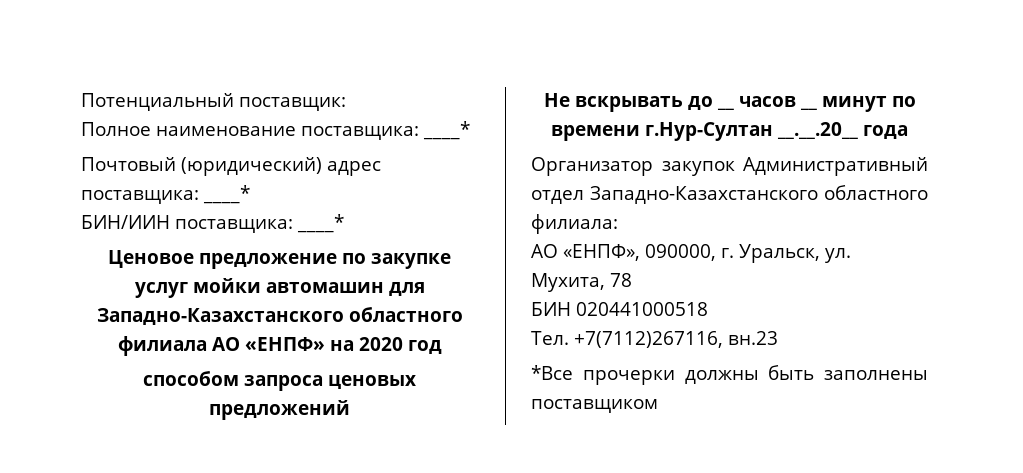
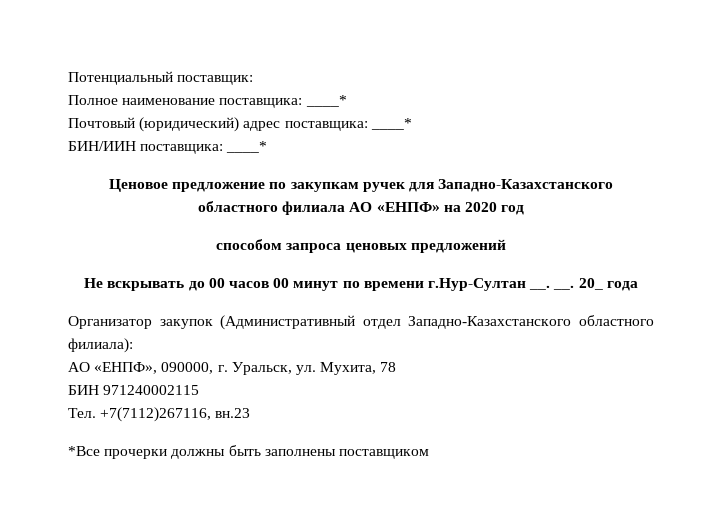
- Ценовое предложение по закупке услуг мойки автомашин для Западно-Казахстанского областного филиала АО «ЕНПФ» на 2020 год
+ Ценовое предложение по закупкам ручек для Западно-Казахстанского областного филиала АО «ЕНПФ» на 2020 год
- Не вскрывать до __ часов __ минут по времени г.Нур-Султан __.__.20__ года
+ Не вскрывать до 00 часов 00 минут по времени г.Нур-Султан __. __. 20_ года
- Организатор закупок Административный отдел Западно-Казахстанского областного филиала:
+ Организатор закупок (Административный отдел Западно-Казахстанского областного филиала):
- БИН 020441000518
+ БИН 971240002115

